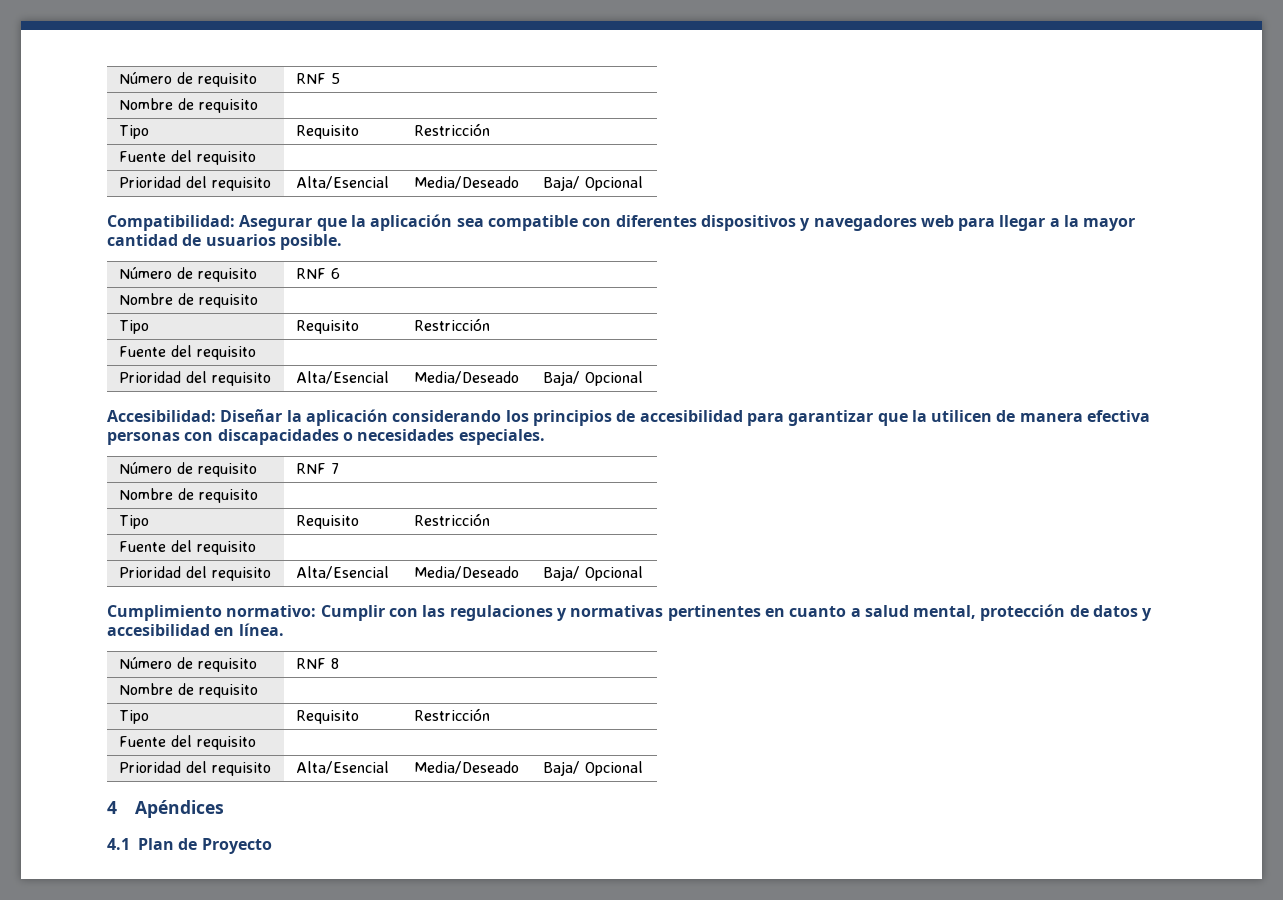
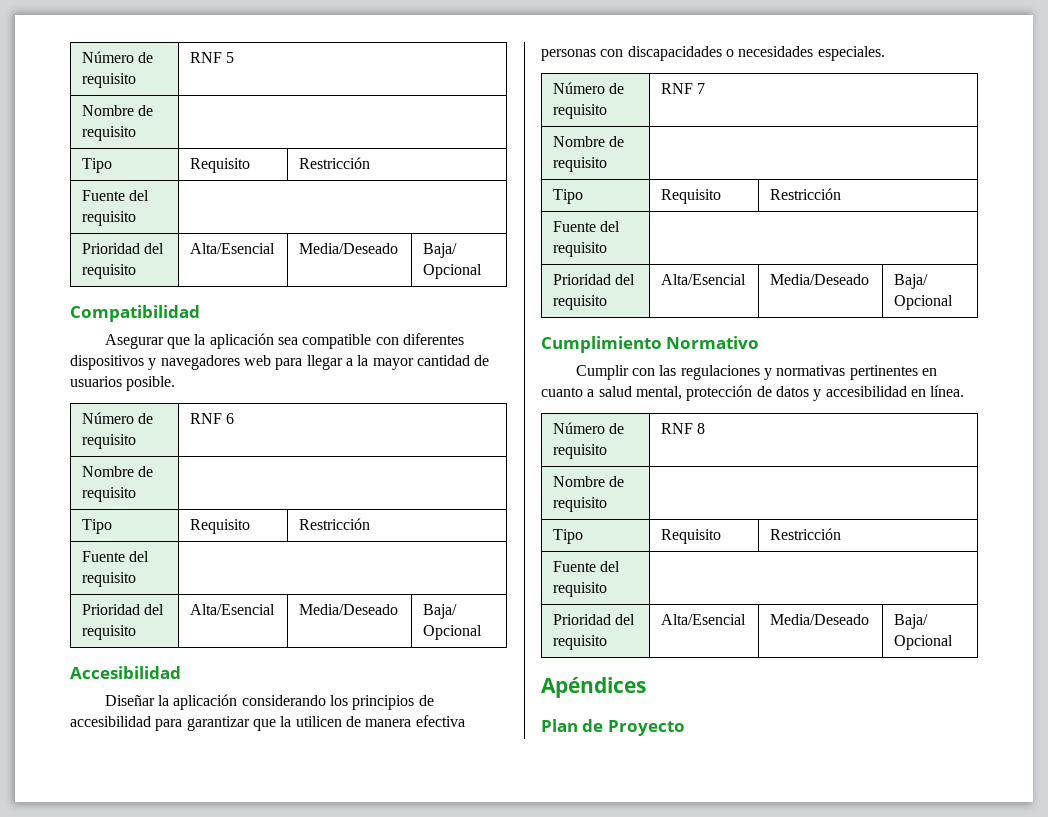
- Compatibilidad: Asegurar que la aplicación sea compatible con diferentes dispositivos y navegadores web para llegar a la mayor cantidad de usuarios posible.
+ Compatibilidad
+ Asegurar que la aplicación sea compatible con diferentes dispositivos y navegadores web para llegar a la mayor cantidad de usuarios posible.
- Accesibilidad: Diseñar la aplicación considerando los principios de accesibilidad para garantizar que la utilicen de manera efectiva personas con discapacidades o necesidades especiales.
+ Accesibilidad
+ Diseñar la aplicación considerando los principios de accesibilidad para garantizar que la utilicen de manera efectiva personas con discapacidades o necesidades especiales.
- Cumplimiento normativo: Cumplir con las regulaciones y normativas pertinentes en cuanto a salud mental, protección de datos y accesibilidad en línea.
+ Cumplimiento Normativo
+ Cumplir con las regulaciones y normativas pertinentes en cuanto a salud mental, protección de datos y accesibilidad en línea.
- 4 Apéndices
+ Apéndices
- 4.1 Plan de Proyecto
+ Plan de Proyecto

